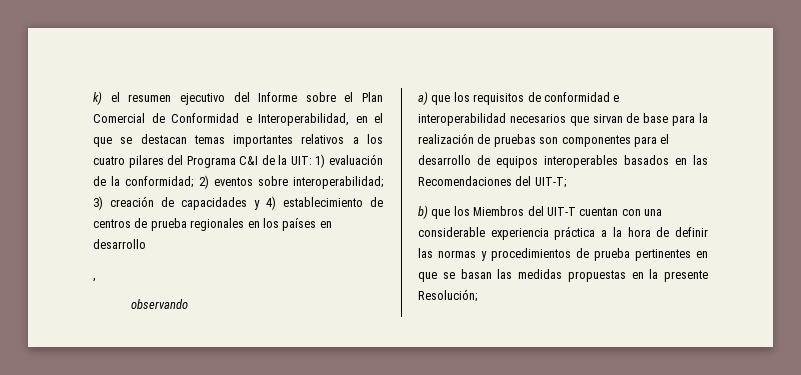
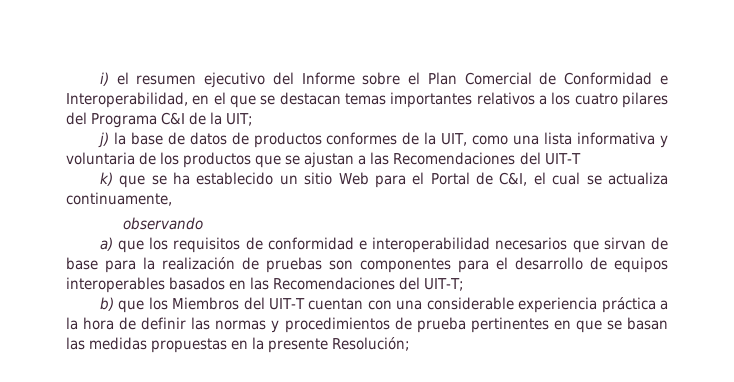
- k) el resumen ejecutivo del Informe sobre el Plan Comercial de Conformidad e Interoperabilidad, en el que se destacan temas importantes relativos a los cuatro pilares del Programa C&I de la UIT: 1) evaluación de la conformidad; 2) eventos sobre interoperabilidad; 3) creación de capacidades y 4) establecimiento de centros de prueba regionales en los países en desarrollo
- ,
+ i) el resumen ejecutivo del Informe sobre el Plan Comercial de Conformidad e Interoperabilidad, en el que se destacan temas importantes relativos a los cuatro pilares del Programa C&I de la UIT;
+ j) la base de datos de productos conformes de la UIT, como una lista informativa y voluntaria de los productos que se ajustan a las Recomendaciones del UIT-T
+ k) que se ha establecido un sitio Web para el Portal de C&I, el cual se actualiza continuamente,

